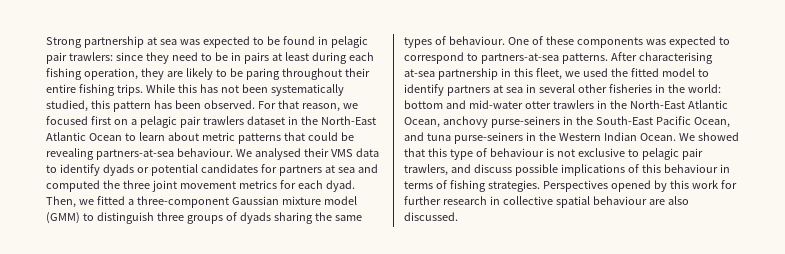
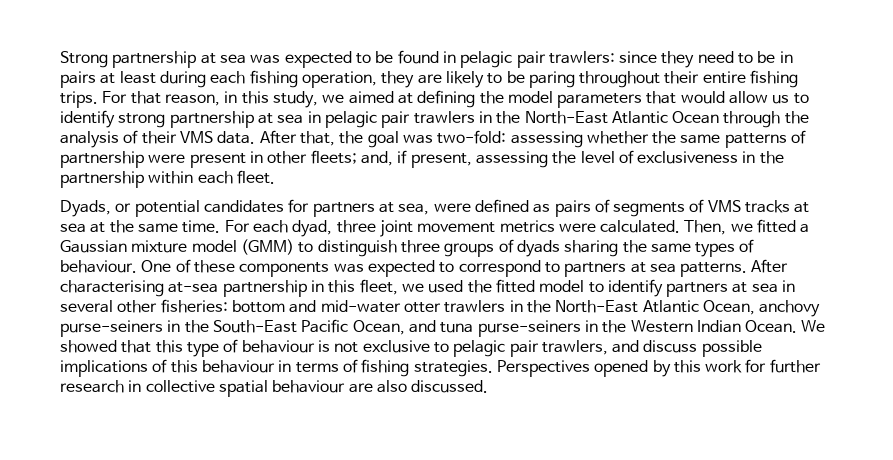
- While this has not been systematically studied, this pattern has been observed. For that reason, we focused first on a pelagic pair trawlers dataset in the North-East Atlantic Ocean to learn about metric patterns that could be revealing partners-at-sea behaviour. We analysed their VMS data to identify dyads or potential candidates for partners at sea and computed the three joint movement metrics for each dyad.
+ For that reason, in this study, we aimed at defining the model parameters that would allow us to identify strong partnership at sea in pelagic pair trawlers in the North-East Atlantic Ocean through the analysis of their VMS data. After that, the goal was two-fold: assessing whether the same patterns of partnership were present in other fleets; and, if present, assessing the level of exclusiveness in the partnership within each fleet.
+ Dyads, or potential candidates for partners at sea, were defined as pairs of segments of VMS tracks at sea at the same time. For each dyad, three joint movement metrics were calculated.
- Then, we fitted a three-component Gaussian mixture model (GMM) to distinguish three groups of dyads sharing the same types of behaviour.
+ Then, we fitted a Gaussian mixture model (GMM) to distinguish three groups of dyads sharing the same types of behaviour.
- One of these components was expected to correspond to partners-at-sea patterns.
+ One of these components was expected to correspond to partners at sea patterns.
- After characterising at-sea partnership in this fleet, we used the fitted model to identify partners at sea in several other fisheries in the world: bottom and mid-water otter trawlers in the North-East Atlantic Ocean, anchovy purse-seiners in the South-East Pacific Ocean, and tuna purse-seiners in the Western Indian Ocean.
+ After characterising at-sea partnership in this fleet, we used the fitted model to identify partners at sea in several other fisheries: bottom and mid-water otter trawlers in the North-East Atlantic Ocean, anchovy purse-seiners in the South-East Pacific Ocean, and tuna purse-seiners in the Western Indian Ocean.

